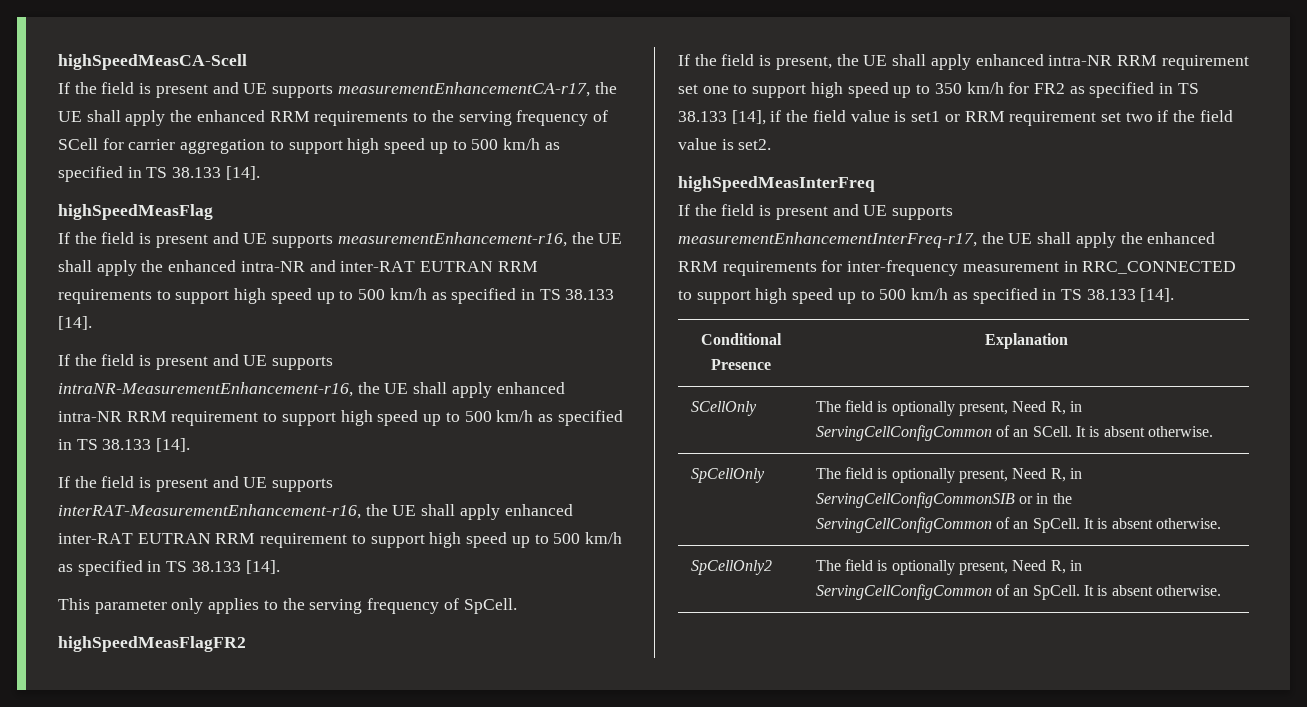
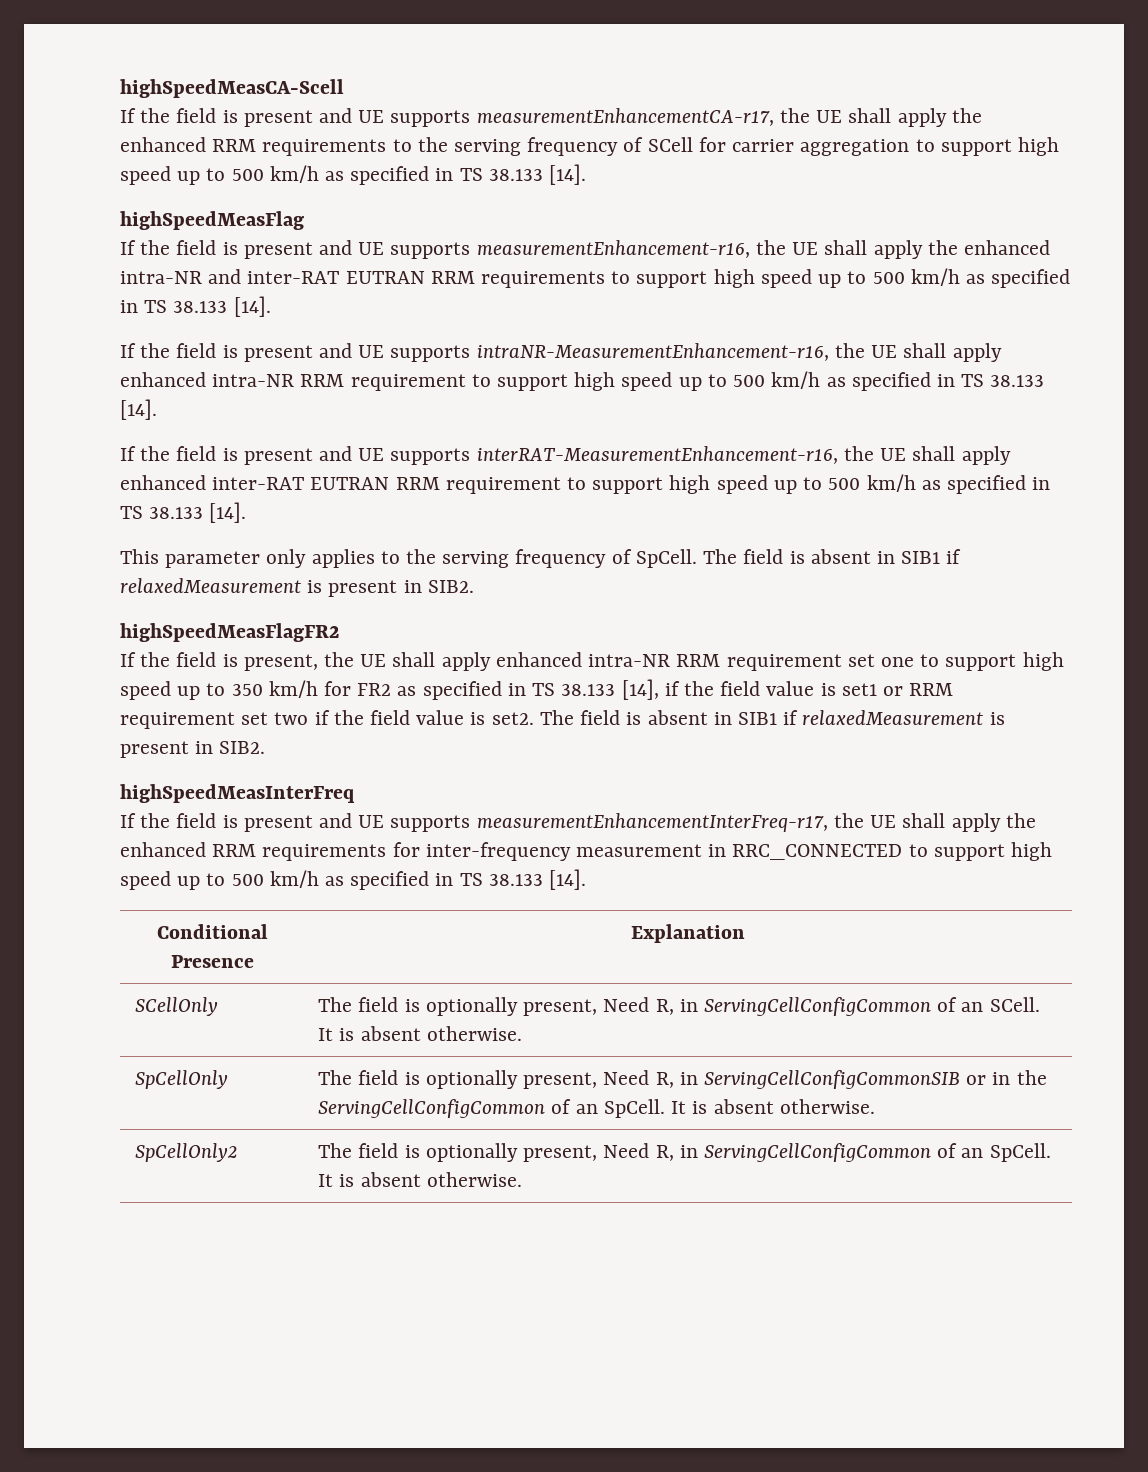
- This parameter only applies to the serving frequency of SpCell.
+ This parameter only applies to the serving frequency of SpCell. The field is absent in SIB1 if relaxedMeasurement is present in SIB2.
- If the field is present, the UE shall apply enhanced intra-NR RRM requirement set one to support high speed up to 350 km/h for FR2 as specified in TS 38.133 [14], if the field value is set1 or RRM requirement set two if the field value is set2.
+ If the field is present, the UE shall apply enhanced intra-NR RRM requirement set one to support high speed up to 350 km/h for FR2 as specified in TS 38.133 [14], if the field value is set1 or RRM requirement set two if the field value is set2. The field is absent in SIB1 if relaxedMeasurement is present in SIB2.

